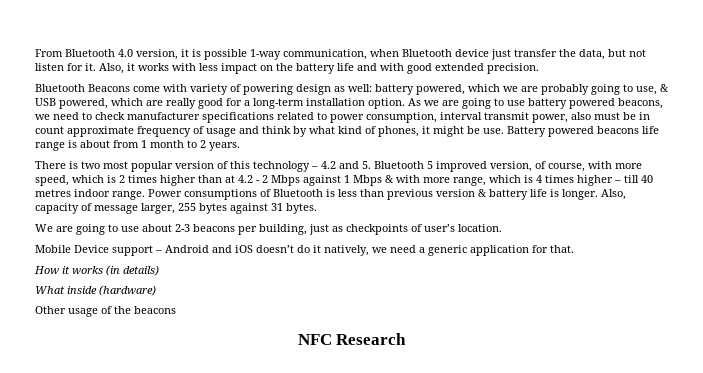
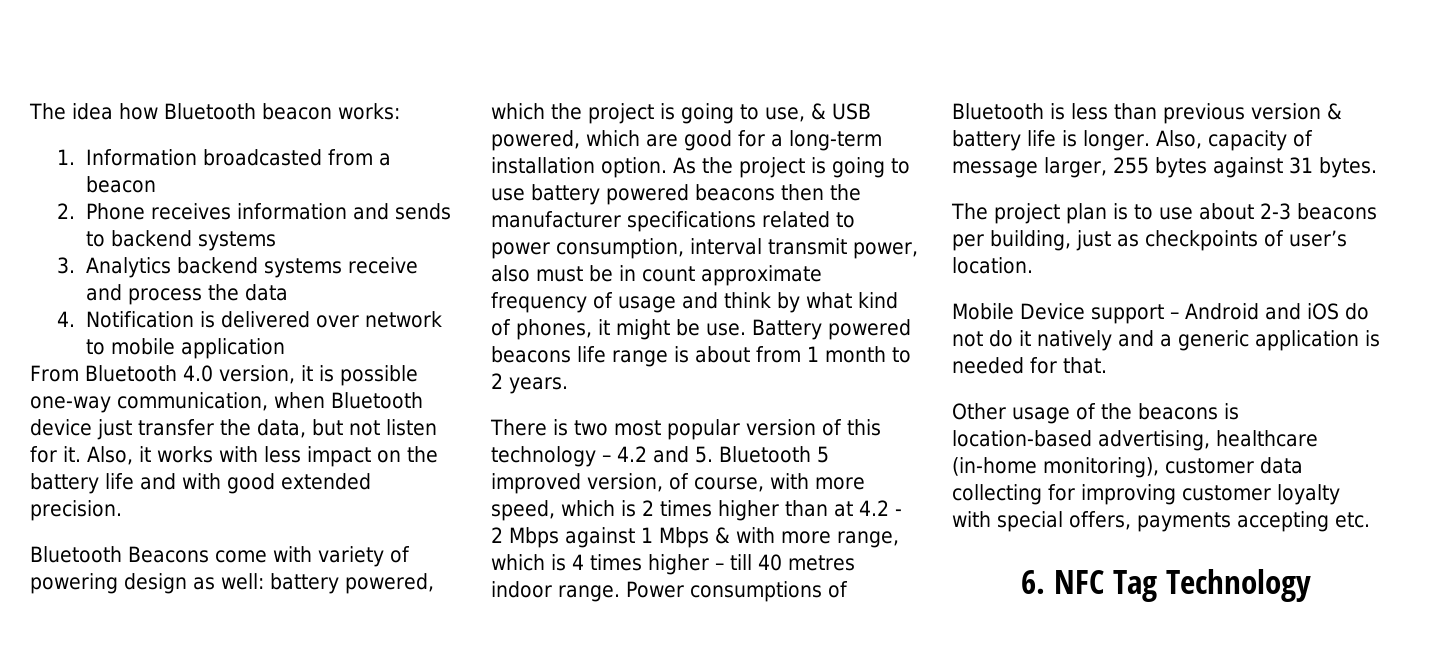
+ The idea how Bluetooth beacon works:
+ 1. Information broadcasted from a beacon
+ 2. Phone receives information and sends to backend systems
+ 3. Analytics backend systems receive and process the data
+ 4. Notification is delivered over network to mobile application
- From Bluetooth 4.0 version, it is possible 1-way communication, when Bluetooth device just transfer the data, but not listen for it.
+ From Bluetooth 4.0 version, it is possible one-way communication, when Bluetooth device just transfer the data, but not listen for it.
- Bluetooth Beacons come with variety of powering design as well: battery powered, which we are probably going to use, & USB powered, which are really good for a long-term installation option.
+ Bluetooth Beacons come with variety of powering design as well: battery powered, which the project is going to use, & USB powered, which are good for a long-term installation option.
- As we are going to use battery powered beacons, we need to check manufacturer specifications related to power consumption, interval transmit power, also must be in count approximate frequency of usage and think by what kind of phones, it might be use.
+ As the project is going to use battery powered beacons then the manufacturer specifications related to power consumption, interval transmit power, also must be in count approximate frequency of usage and think by what kind of phones, it might be use.
- We are going to use about 2-3 beacons per building, just as checkpoints of user’s location.
+ The project plan is to use about 2-3 beacons per building, just as checkpoints of user’s location.
- Mobile Device support – Android and iOS doesn’t do it natively, we need a generic application for that.
+ Mobile Device support – Android and iOS do not do it natively and a generic application is needed for that.
- How it works (in details)
- What inside (hardware)
- Other usage of the beacons
- NFC Research
+ Other usage of the beacons is location-based advertising, healthcare (in-home monitoring), customer data collecting for improving customer loyalty with special offers, payments accepting etc.
+ 6. NFC Tag Technology

